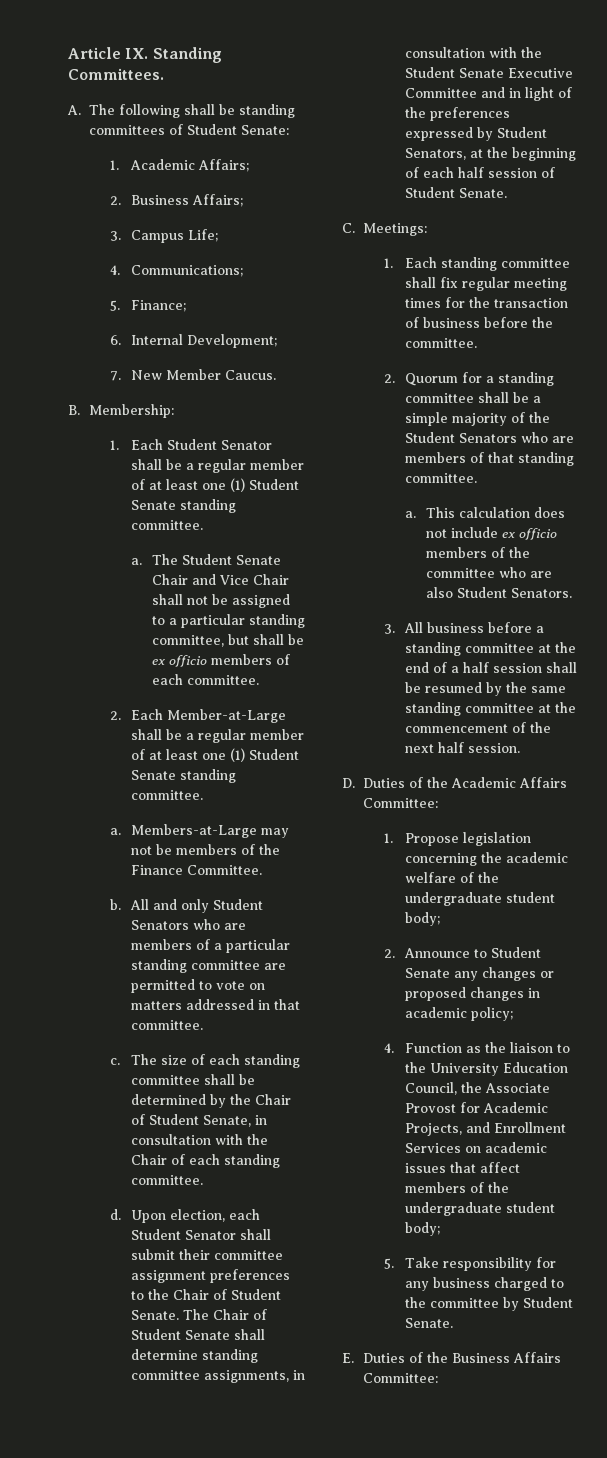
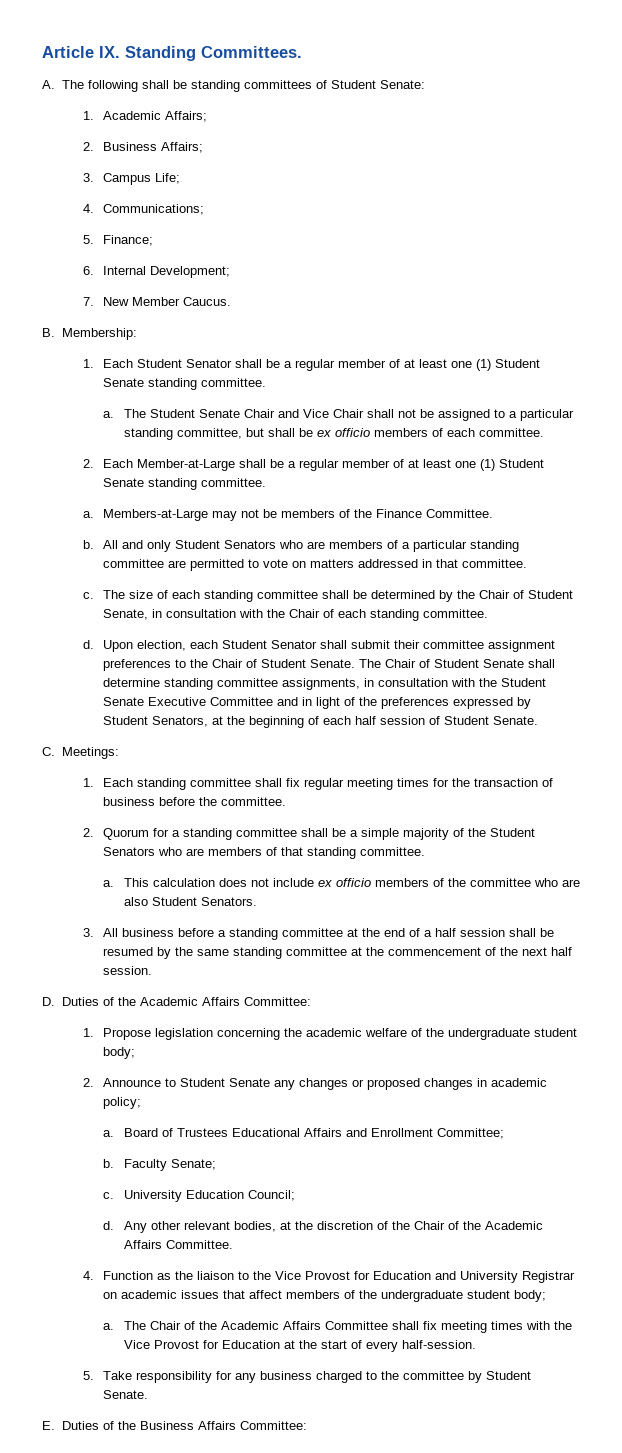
+ a. Board of Trustees Educational Affairs and Enrollment Committee;
+ b. Faculty Senate;
+ c. University Education Council;
+ d. Any other relevant bodies, at the discretion of the Chair of the Academic Affairs Committee.
- 4. Function as the liaison to the University Education Council, the Associate Provost for Academic Projects, and Enrollment Services on academic issues that affect members of the undergraduate student body;
+ 4. Function as the liaison to the Vice Provost for Education and University Registrar on academic issues that affect members of the undergraduate student body;
+ a. The Chair of the Academic Affairs Committee shall fix meeting times with the Vice Provost for Education at the start of every half-session.

